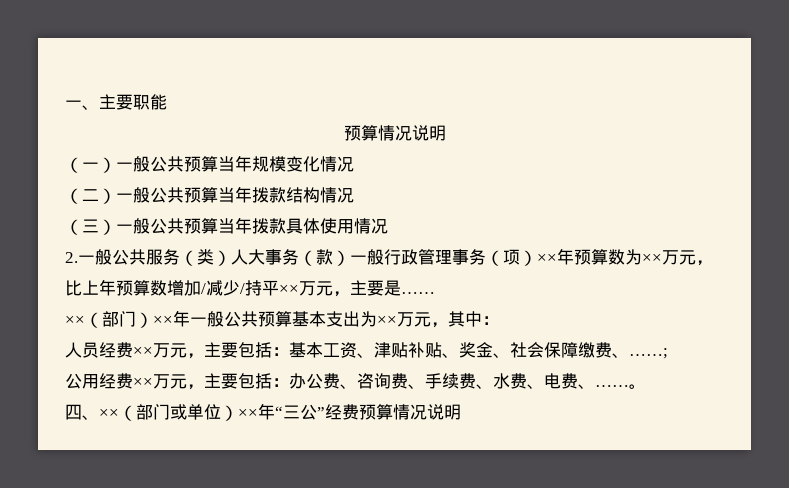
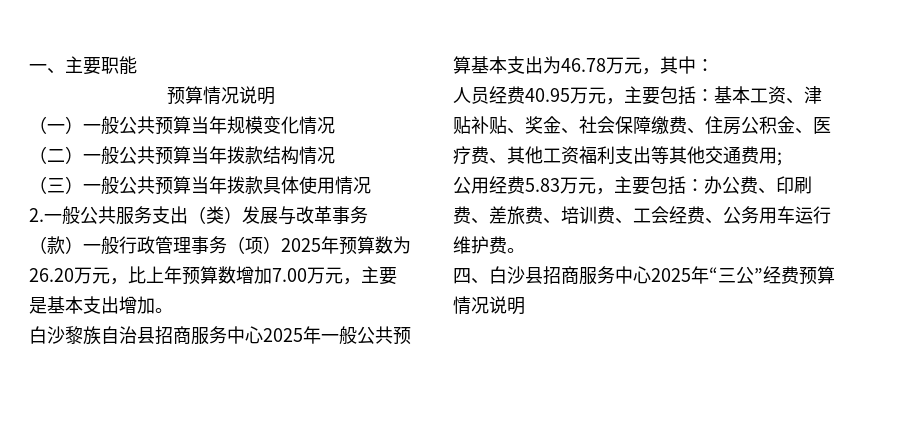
- 2.一般公共服务（类）人大事务（款）一般行政管理事务（项）××年预算数为××万元，比上年预算数增加/减少/持平××万元，主要是……
- ××（部门）××年一般公共预算基本支出为××万元，其中：
+ 2.一般公共服务支出（类）发展与改革事务（款）一般行政管理事务（项）2025年预算数为26.20万元，比上年预算数增加7.00万元，主要是基本支出增加。
+ 白沙黎族自治县招商服务中心2025年一般公共预算基本支出为46.78万元，其中：
- 人员经费××万元，主要包括：基本工资、津贴补贴、奖金、社会保障缴费、……;
+ 人员经费40.95万元，主要包括：基本工资、津贴补贴、奖金、社会保障缴费、住房公积金、医疗费、其他工资福利支出等其他交通费用;
- 公用经费××万元，主要包括：办公费、咨询费、手续费、水费、电费、……。
- 四、××（部门或单位）××年“三公”经费预算情况说明
+ 公用经费5.83万元，主要包括：办公费、印刷费、差旅费、培训费、工会经费、公务用车运行维护费。
+ 四、白沙县招商服务中心2025年“三公”经费预算情况说明

